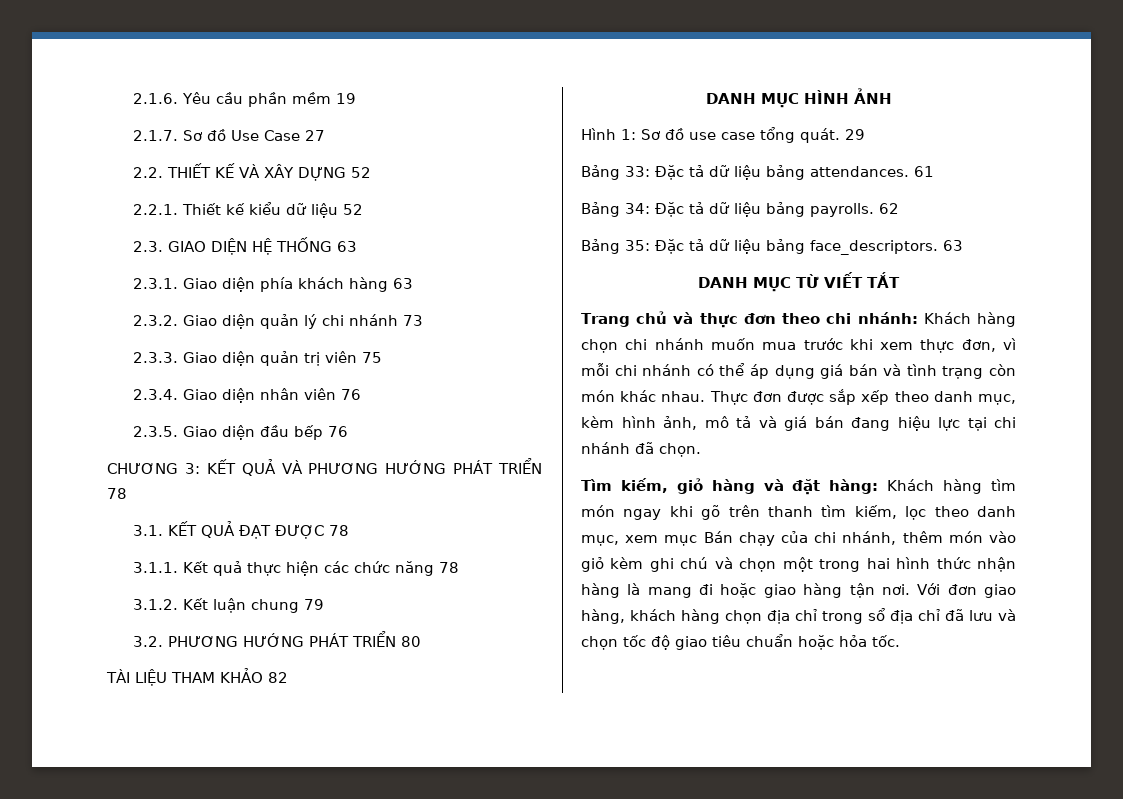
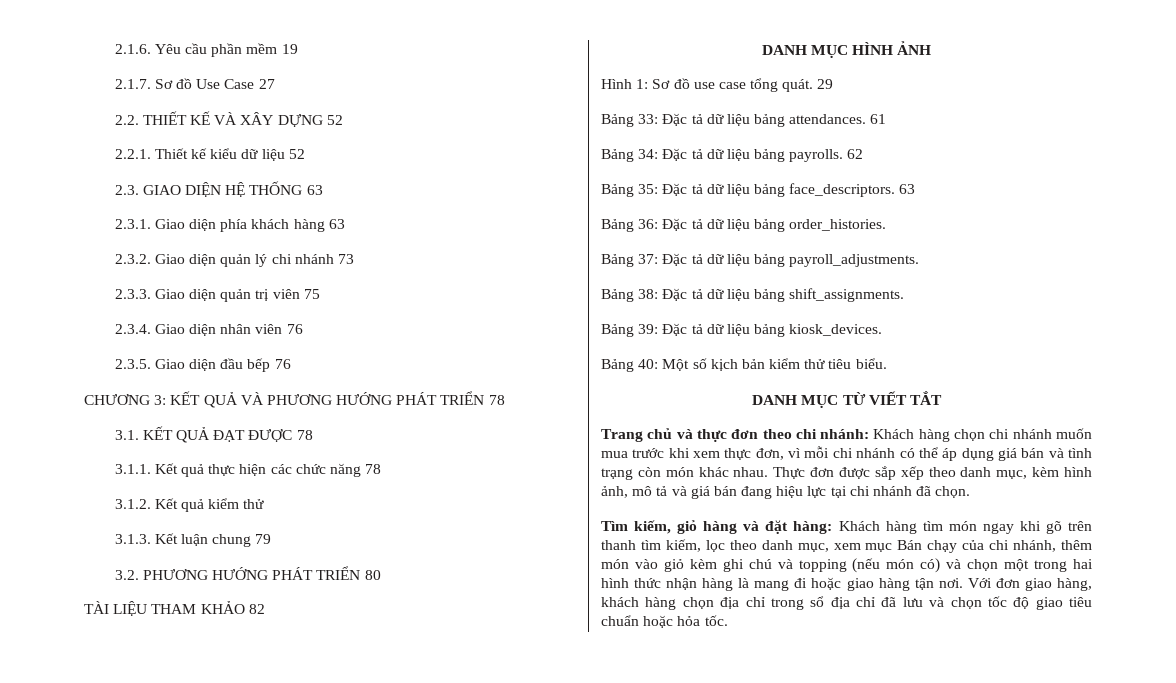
- 3.1.2. Kết luận chung 79
+ 3.1.2. Kết quả kiểm thử
+ 3.1.3. Kết luận chung 79
+ Bảng 36: Đặc tả dữ liệu bảng order_histories.
+ Bảng 37: Đặc tả dữ liệu bảng payroll_adjustments.
+ Bảng 38: Đặc tả dữ liệu bảng shift_assignments.
+ Bảng 39: Đặc tả dữ liệu bảng kiosk_devices.
+ Bảng 40: Một số kịch bản kiểm thử tiêu biểu.
- Tìm kiếm, giỏ hàng và đặt hàng: Khách hàng tìm món ngay khi gõ trên thanh tìm kiếm, lọc theo danh mục, xem mục Bán chạy của chi nhánh, thêm món vào giỏ kèm ghi chú và chọn một trong hai hình thức nhận hàng là mang đi hoặc giao hàng tận nơi.
+ Tìm kiếm, giỏ hàng và đặt hàng: Khách hàng tìm món ngay khi gõ trên thanh tìm kiếm, lọc theo danh mục, xem mục Bán chạy của chi nhánh, thêm món vào giỏ kèm ghi chú và topping (nếu món có) và chọn một trong hai hình thức nhận hàng là mang đi hoặc giao hàng tận nơi.

